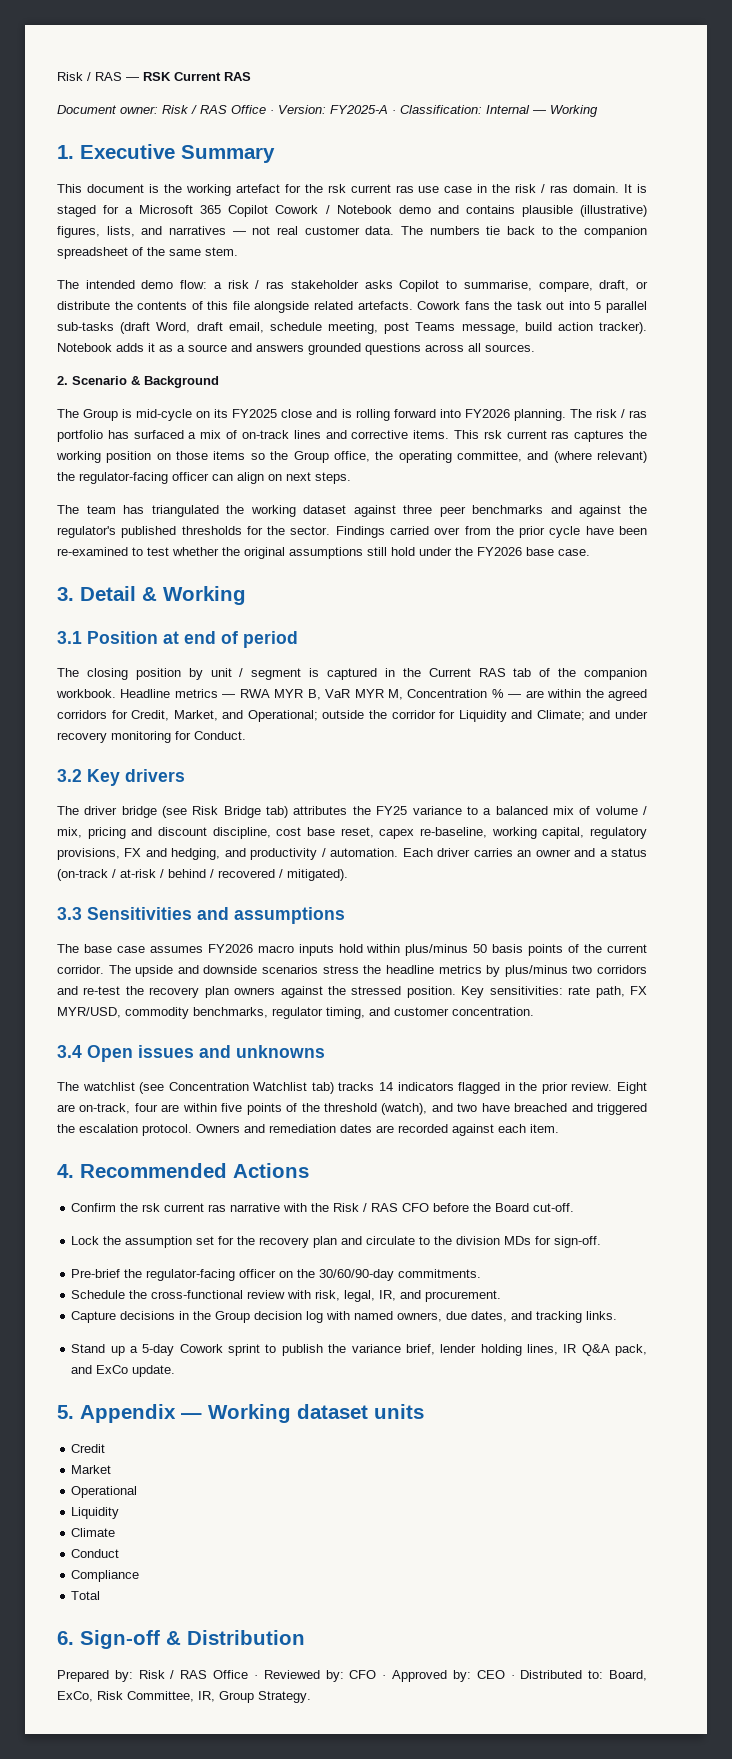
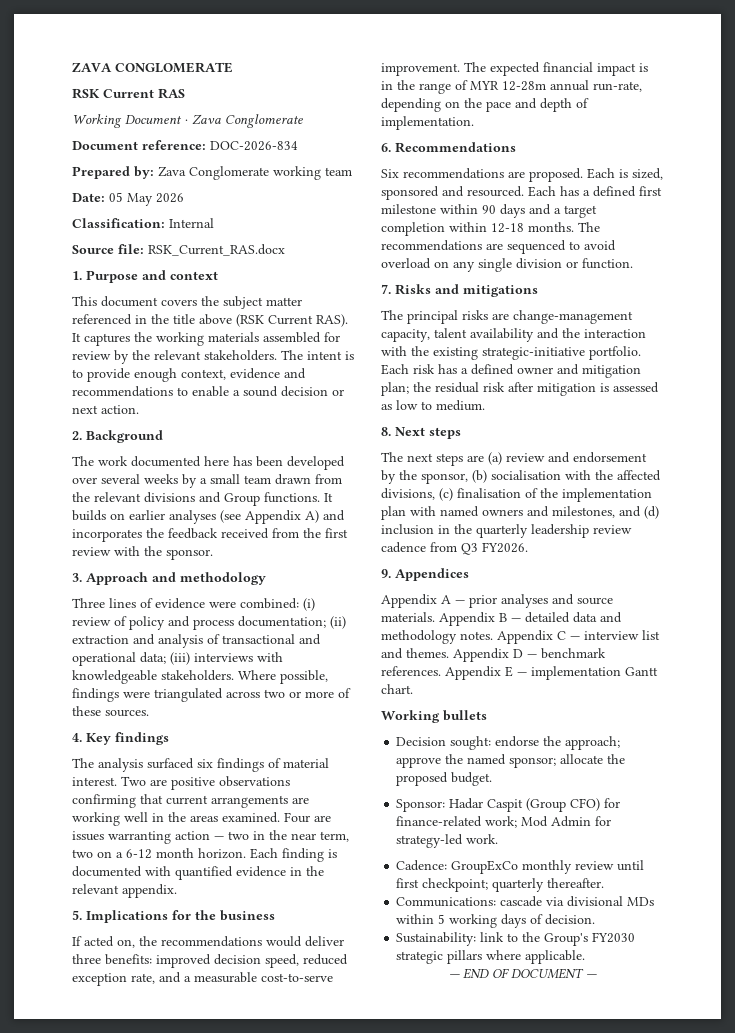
- Risk / RAS — RSK Current RAS
+ ZAVA CONGLOMERATE
+ RSK Current RAS
- Document owner: Risk / RAS Office · Version: FY2025-A · Classification: Internal — Working
- 1. Executive Summary
- This document is the working artefact for the rsk current ras use case in the risk / ras domain. It is staged for a Microsoft 365 Copilot Cowork / Notebook demo and contains plausible (illustrative) figures, lists, and narratives — not real customer data. The numbers tie back to the companion spreadsheet of the same stem.
- The intended demo flow: a risk / ras stakeholder asks Copilot to summarise, compare, draft, or distribute the contents of this file alongside related artefacts. Cowork fans the task out into 5 parallel sub-tasks (draft Word, draft email, schedule meeting, post Teams message, build action tracker). Notebook adds it as a source and answers grounded questions across all sources.
+ Working Document · Zava Conglomerate
+ Document reference: DOC-2026-834
+ Prepared by: Zava Conglomerate working team
+ Date: 05 May 2026
+ Classification: Internal
+ Source file: RSK_Current_RAS.docx
+ 1. Purpose and context
+ This document covers the subject matter referenced in the title above (RSK Current RAS). It captures the working materials assembled for review by the relevant stakeholders. The intent is to provide enough context, evidence and recommendations to enable a sound decision or next action.
- 2. Scenario & Background
+ 2. Background
- The Group is mid-cycle on its FY2025 close and is rolling forward into FY2026 planning. The risk / ras portfolio has surfaced a mix of on-track lines and corrective items. This rsk current ras captures the working position on those items so the Group office, the operating committee, and (where relevant) the regulator-facing officer can align on next steps.
- The team has triangulated the working dataset against three peer benchmarks and against the regulator's published thresholds for the sector. Findings carried over from the prior cycle have been re-examined to test whether the original assumptions still hold under the FY2026 base case.
- 3. Detail & Working
- 3.1 Position at end of period
- The closing position by unit / segment is captured in the Current RAS tab of the companion workbook. Headline metrics — RWA MYR B, VaR MYR M, Concentration % — are within the agreed corridors for Credit, Market, and Operational; outside the corridor for Liquidity and Climate; and under recovery monitoring for Conduct.
- 3.2 Key drivers
- The driver bridge (see Risk Bridge tab) attributes the FY25 variance to a balanced mix of volume / mix, pricing and discount discipline, cost base reset, capex re-baseline, working capital, regulatory provisions, FX and hedging, and productivity / automation. Each driver carries an owner and a status (on-track / at-risk / behind / recovered / mitigated).
- 3.3 Sensitivities and assumptions
- The base case assumes FY2026 macro inputs hold within plus/minus 50 basis points of the current corridor. The upside and downside scenarios stress the headline metrics by plus/minus two corridors and re-test the recovery plan owners against the stressed position. Key sensitivities: rate path, FX MYR/USD, commodity benchmarks, regulator timing, and customer concentration.
- 3.4 Open issues and unknowns
- The watchlist (see Concentration Watchlist tab) tracks 14 indicators flagged in the prior review. Eight are on-track, four are within five points of the threshold (watch), and two have breached and triggered the escalation protocol. Owners and remediation dates are recorded against each item.
- 4. Recommended Actions
- Confirm the rsk current ras narrative with the Risk / RAS CFO before the Board cut-off.
- Lock the assumption set for the recovery plan and circulate to the division MDs for sign-off.
- Pre-brief the regulator-facing officer on the 30/60/90-day commitments.
- Schedule the cross-functional review with risk, legal, IR, and procurement.
- Capture decisions in the Group decision log with named owners, due dates, and tracking links.
- Stand up a 5-day Cowork sprint to publish the variance brief, lender holding lines, IR Q&A pack, and ExCo update.
- 5. Appendix — Working dataset units
- Credit
- Market
- Operational
- Liquidity
- Climate
- Conduct
- Compliance
- Total
- 6. Sign-off & Distribution
- Prepared by: Risk / RAS Office · Reviewed by: CFO · Approved by: CEO · Distributed to: Board, ExCo, Risk Committee, IR, Group Strategy.
+ The work documented here has been developed over several weeks by a small team drawn from the relevant divisions and Group functions. It builds on earlier analyses (see Appendix A) and incorporates the feedback received from the first review with the sponsor.
+ 3. Approach and methodology
+ Three lines of evidence were combined: (i) review of policy and process documentation; (ii) extraction and analysis of transactional and operational data; (iii) interviews with knowledgeable stakeholders. Where possible, findings were triangulated across two or more of these sources.
+ 4. Key findings
+ The analysis surfaced six findings of material interest. Two are positive observations confirming that current arrangements are working well in the areas examined. Four are issues warranting action — two in the near term, two on a 6-12 month horizon. Each finding is documented with quantified evidence in the relevant appendix.
+ 5. Implications for the business
+ If acted on, the recommendations would deliver three benefits: improved decision speed, reduced exception rate, and a measurable cost-to-serve improvement. The expected financial impact is in the range of MYR 12-28m annual run-rate, depending on the pace and depth of implementation.
+ 6. Recommendations
+ Six recommendations are proposed. Each is sized, sponsored and resourced. Each has a defined first milestone within 90 days and a target completion within 12-18 months. The recommendations are sequenced to avoid overload on any single division or function.
+ 7. Risks and mitigations
+ The principal risks are change-management capacity, talent availability and the interaction with the existing strategic-initiative portfolio. Each risk has a defined owner and mitigation plan; the residual risk after mitigation is assessed as low to medium.
+ 8. Next steps
+ The next steps are (a) review and endorsement by the sponsor, (b) socialisation with the affected divisions, (c) finalisation of the implementation plan with named owners and milestones, and (d) inclusion in the quarterly leadership review cadence from Q3 FY2026.
+ 9. Appendices
+ Appendix A — prior analyses and source materials. Appendix B — detailed data and methodology notes. Appendix C — interview list and themes. Appendix D — benchmark references. Appendix E — implementation Gantt chart.
+ Working bullets
+ Decision sought: endorse the approach; approve the named sponsor; allocate the proposed budget.
+ Sponsor: Hadar Caspit (Group CFO) for finance-related work; Mod Admin for strategy-led work.
+ Cadence: GroupExCo monthly review until first checkpoint; quarterly thereafter.
+ Communications: cascade via divisional MDs within 5 working days of decision.
+ Sustainability: link to the Group's FY2030 strategic pillars where applicable.
+ — END OF DOCUMENT —

